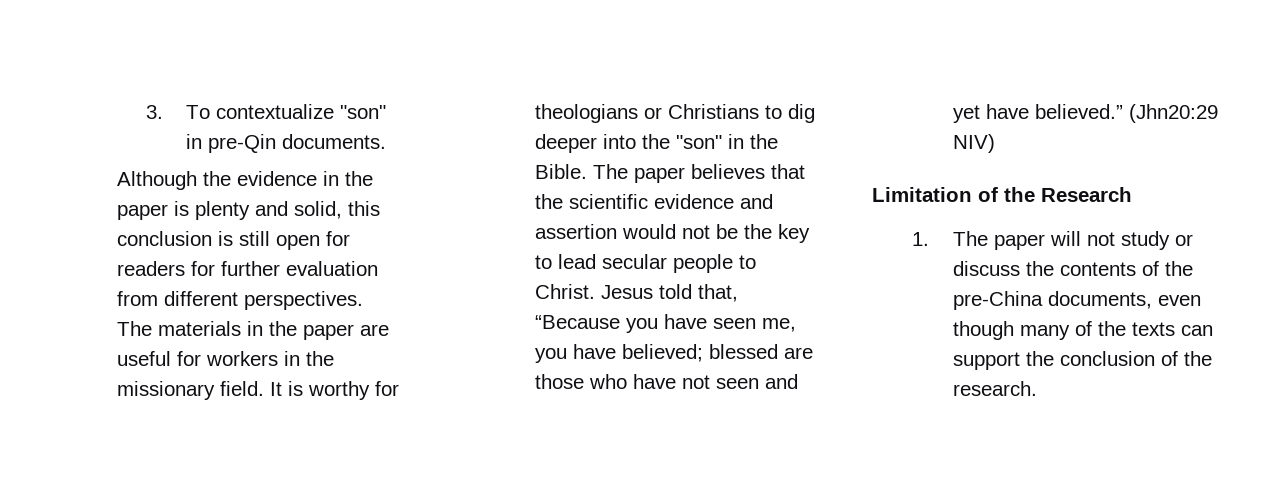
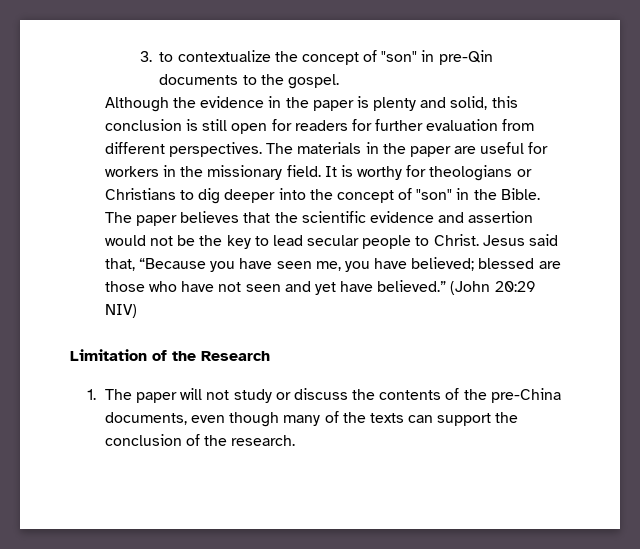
- 3. To contextualize "son" in pre-Qin documents.
+ 3. to contextualize the concept of "son" in pre-Qin documents to the gospel.
- It is worthy for theologians or Christians to dig deeper into the "son" in the Bible.
+ It is worthy for theologians or Christians to dig deeper into the concept of "son" in the Bible.
- Jesus told that, “Because you have seen me, you have believed; blessed are those who have not seen and yet have believed.”
+ Jesus said that, “Because you have seen me, you have believed; blessed are those who have not seen and yet have believed.”
- (Jhn20:29 NIV)
+ (John 20:29 NIV)

